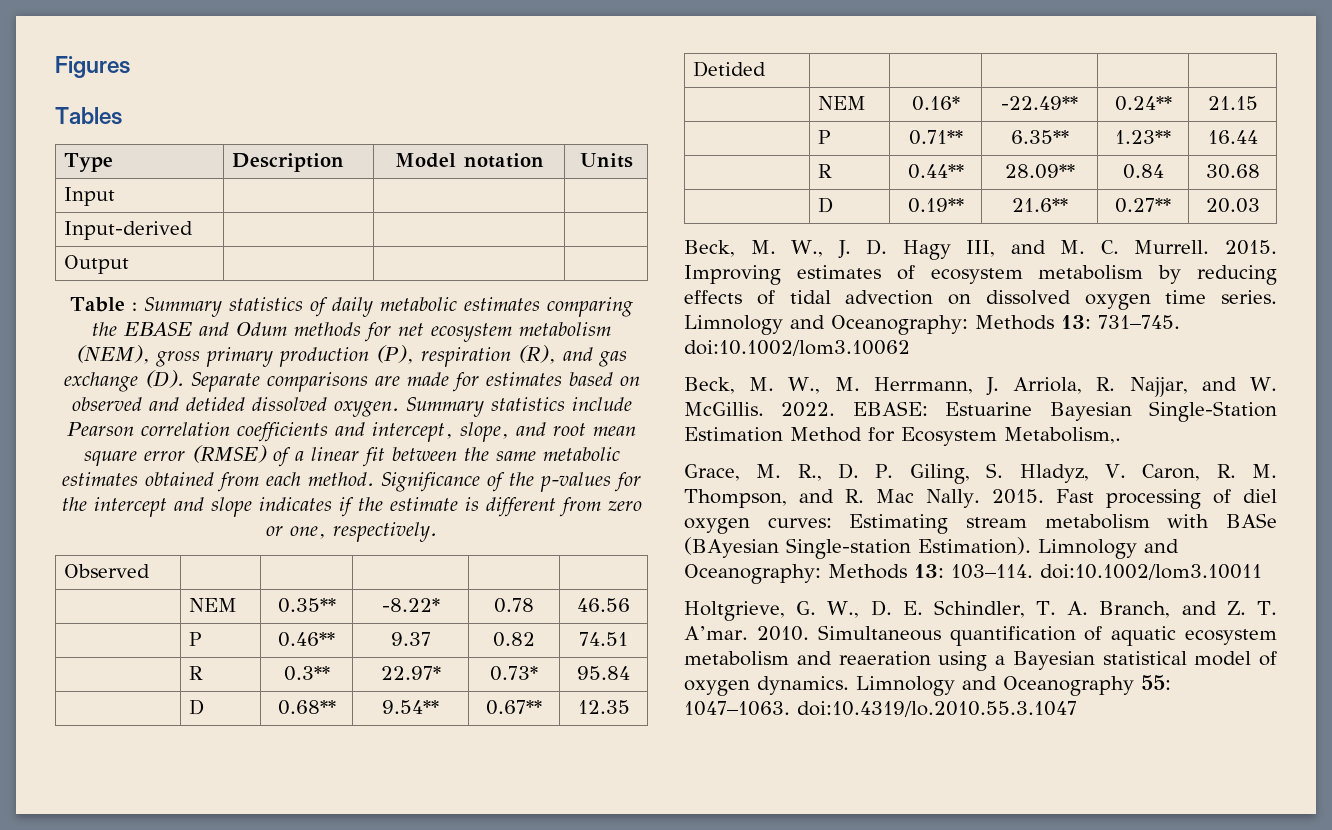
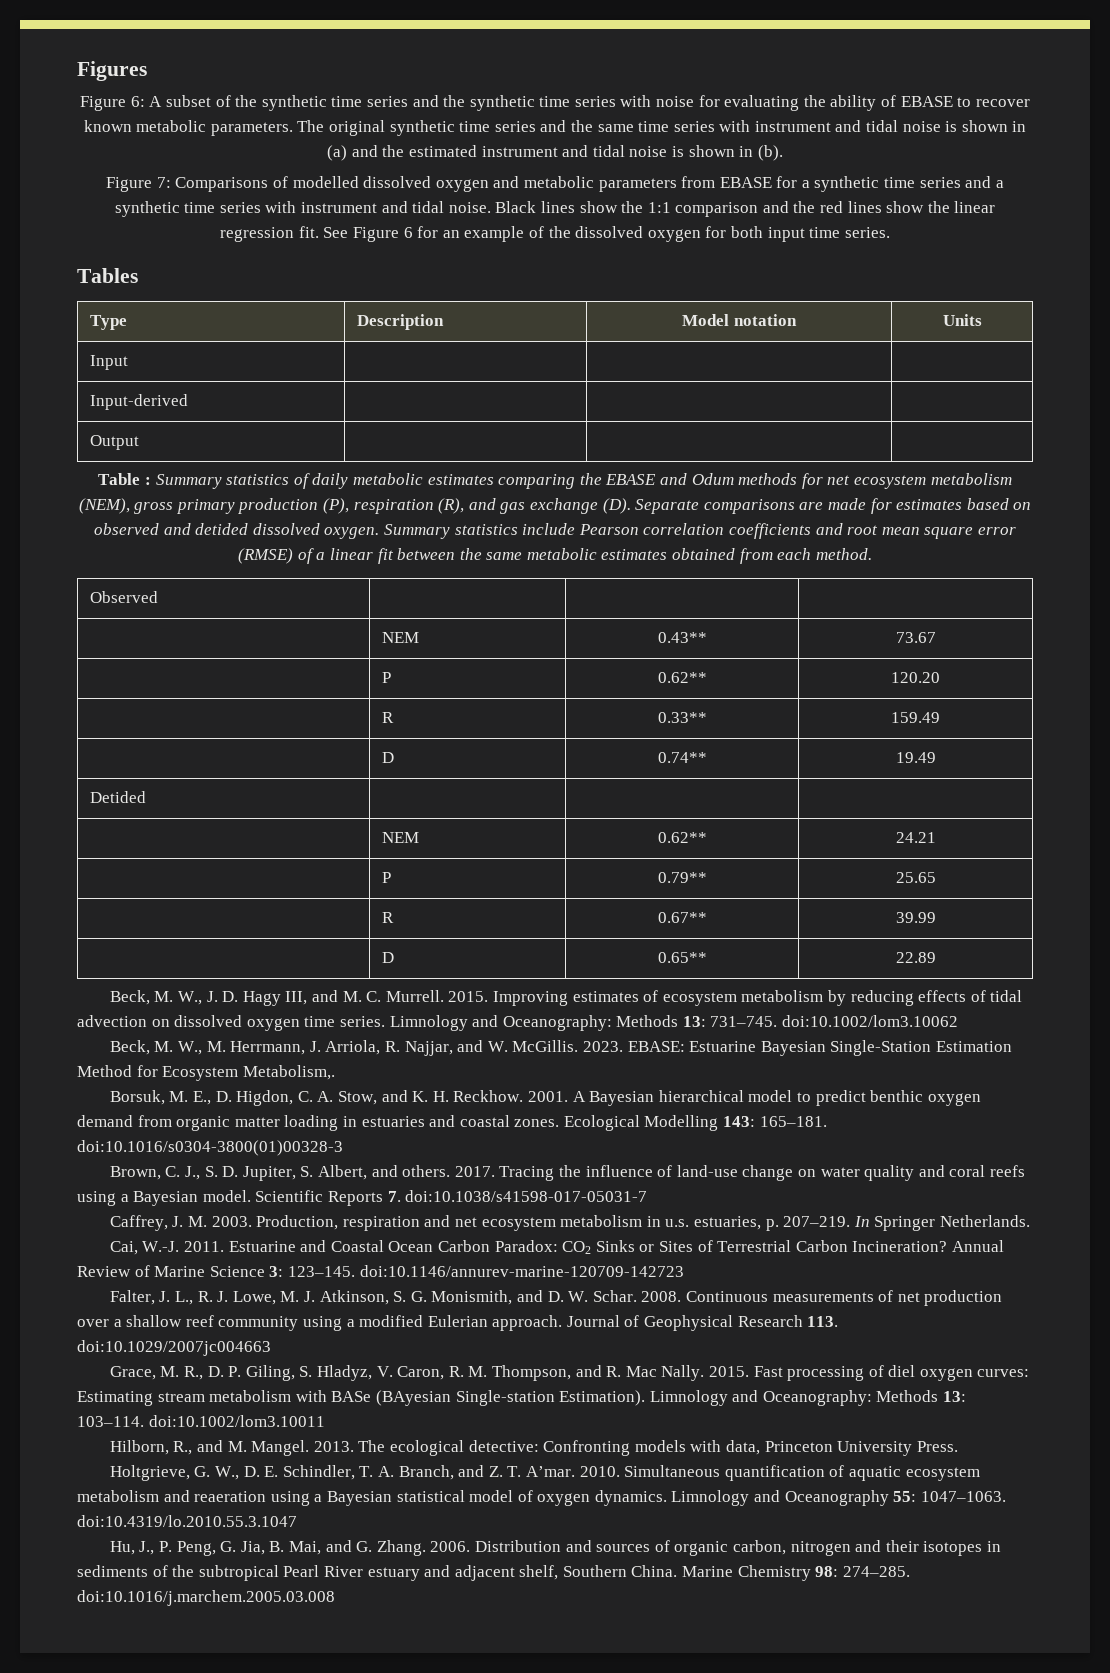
+ Figure 6: A subset of the synthetic time series and the synthetic time series with noise for evaluating the ability of EBASE to recover known metabolic parameters. The original synthetic time series and the same time series with instrument and tidal noise is shown in (a) and the estimated instrument and tidal noise is shown in (b).
+ Figure 7: Comparisons of modelled dissolved oxygen and metabolic parameters from EBASE for a synthetic time series and a synthetic time series with instrument and tidal noise. Black lines show the 1:1 comparison and the red lines show the linear regression fit. See Figure 6 for an example of the dissolved oxygen for both input time series.
- Summary statistics include Pearson correlation coefficients and intercept, slope, and root mean square error (RMSE) of a linear fit between the same metabolic estimates obtained from each method. Significance of the p-values for the intercept and slope indicates if the estimate is different from zero or one, respectively.
+ Summary statistics include Pearson correlation coefficients and root mean square error (RMSE) of a linear fit between the same metabolic estimates obtained from each method.
- Observed | | | | |
- | NEM | 0.35** | -8.22* | 0.78 | 46.56
- | P | 0.46** | 9.37 | 0.82 | 74.51
- | R | 0.3** | 22.97* | 0.73* | 95.84
- | D | 0.68** | 9.54** | 0.67** | 12.35
+ Observed | | |
+ | NEM | 0.43** | 73.67
+ | P | 0.62** | 120.20
+ | R | 0.33** | 159.49
+ | D | 0.74** | 19.49
- Detided | | | | |
- | NEM | 0.16* | -22.49** | 0.24** | 21.15
- | P | 0.71** | 6.35** | 1.23** | 16.44
- | R | 0.44** | 28.09** | 0.84 | 30.68
- | D | 0.19** | 21.6** | 0.27** | 20.03
+ Detided | | |
+ | NEM | 0.62** | 24.21
+ | P | 0.79** | 25.65
+ | R | 0.67** | 39.99
+ | D | 0.65** | 22.89
- 2022.
+ 2023.
+ Borsuk, M. E., D. Higdon, C. A. Stow, and K. H. Reckhow. 2001. A Bayesian hierarchical model to predict benthic oxygen demand from organic matter loading in estuaries and coastal zones. Ecological Modelling 143: 165–181. doi:10.1016/s0304-3800(01)00328-3
+ Brown, C. J., S. D. Jupiter, S. Albert, and others. 2017. Tracing the influence of land-use change on water quality and coral reefs using a Bayesian model. Scientific Reports 7. doi:10.1038/s41598-017-05031-7
+ Caffrey, J. M. 2003. Production, respiration and net ecosystem metabolism in u.s. estuaries, p. 207–219. In Springer Netherlands.
+ Cai, W.-J. 2011. Estuarine and Coastal Ocean Carbon Paradox: CO2 Sinks or Sites of Terrestrial Carbon Incineration? Annual Review of Marine Science 3: 123–145. doi:10.1146/annurev-marine-120709-142723
+ Falter, J. L., R. J. Lowe, M. J. Atkinson, S. G. Monismith, and D. W. Schar. 2008. Continuous measurements of net production over a shallow reef community using a modified Eulerian approach. Journal of Geophysical Research 113. doi:10.1029/2007jc004663
+ Hilborn, R., and M. Mangel. 2013. The ecological detective: Confronting models with data, Princeton University Press.
+ Hu, J., P. Peng, G. Jia, B. Mai, and G. Zhang. 2006. Distribution and sources of organic carbon, nitrogen and their isotopes in sediments of the subtropical Pearl River estuary and adjacent shelf, Southern China. Marine Chemistry 98: 274–285. doi:10.1016/j.marchem.2005.03.008

